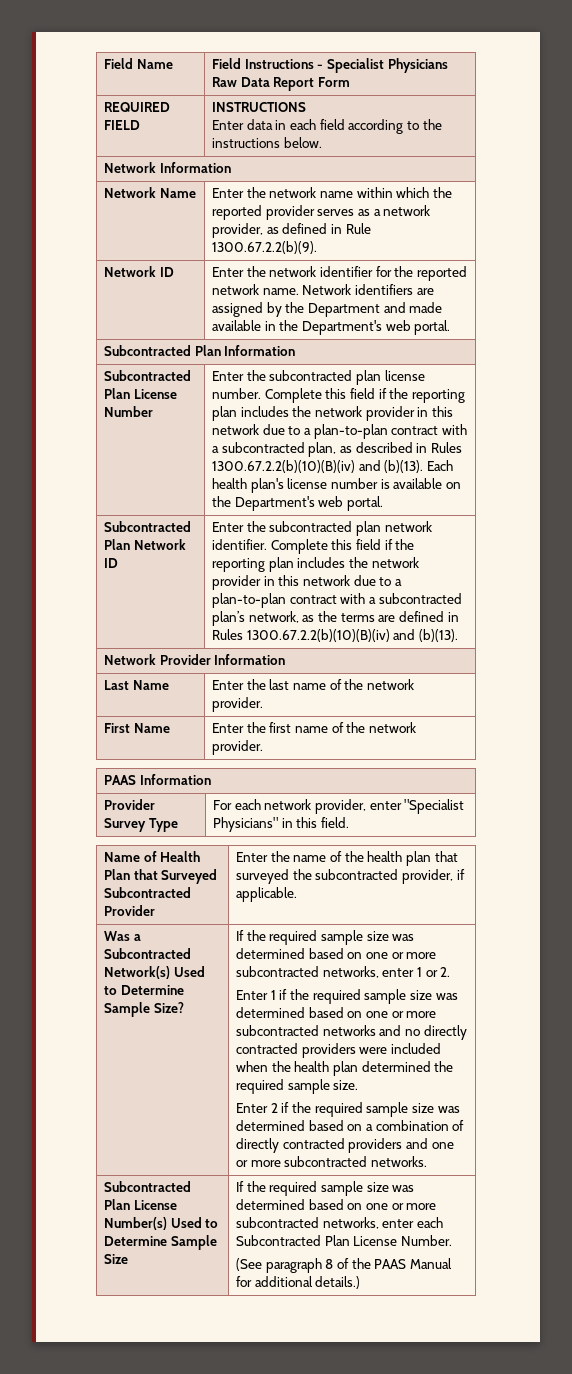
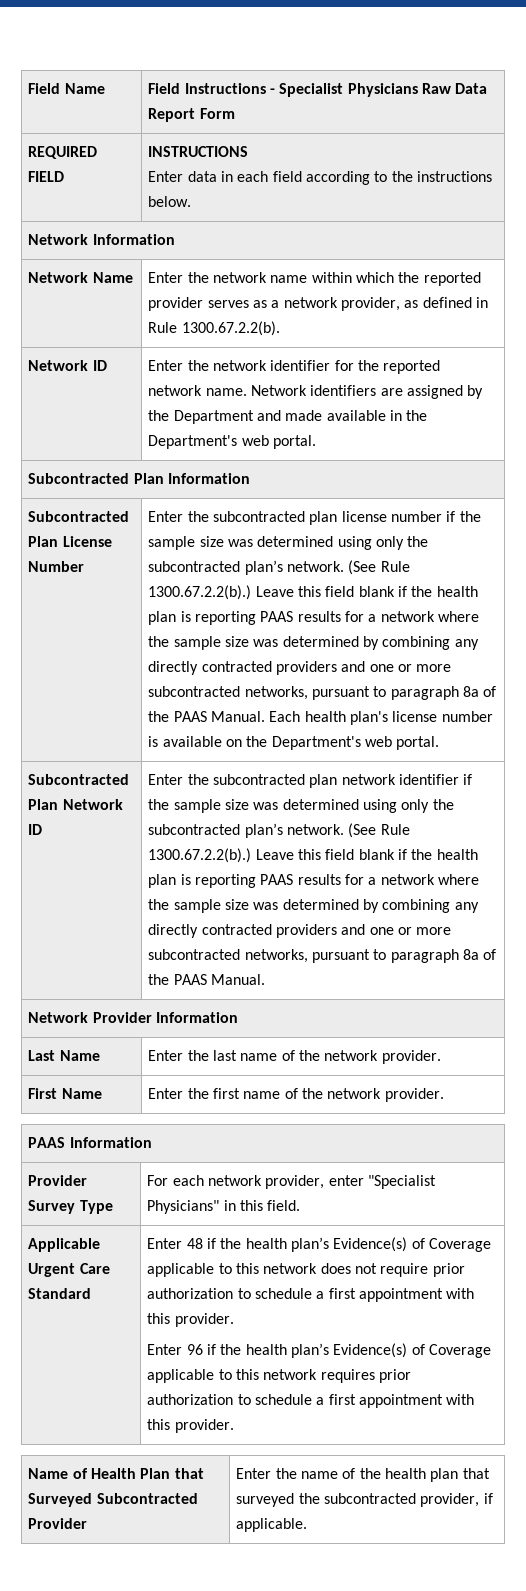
- Network Name | Enter the network name within which the reported provider serves as a network provider, as defined in Rule 1300.67.2.2(b)(9).
+ Network Name | Enter the network name within which the reported provider serves as a network provider, as defined in Rule 1300.67.2.2(b).
- Enter the subcontracted plan license number. Complete this field if the reporting plan includes the network provider in this network due to a plan-to-plan contract with a subcontracted plan, as described in Rules 1300.67.2.2(b)(10)(B)(iv) and (b)(13).
+ Enter the subcontracted plan license number if the sample size was determined using only the subcontracted plan’s network. (See Rule 1300.67.2.2(b).) Leave this field blank if the health plan is reporting PAAS results for a network where the sample size was determined by combining any directly contracted providers and one or more subcontracted networks, pursuant to paragraph 8a of the PAAS Manual.
- Enter the subcontracted plan network identifier. Complete this field if the reporting plan includes the network provider in this network due to a plan-to-plan contract with a subcontracted plan’s network, as the terms are defined in Rules 1300.67.2.2(b)(10)(B)(iv) and (b)(13).
+ Enter the subcontracted plan network identifier if the sample size was determined using only the subcontracted plan’s network. (See Rule 1300.67.2.2(b).) Leave this field blank if the health plan is reporting PAAS results for a network where the sample size was determined by combining any directly contracted providers and one or more subcontracted networks, pursuant to paragraph 8a of the PAAS Manual.
+ Applicable Urgent Care Standard | Enter 48 if the health plan’s Evidence(s) of Coverage applicable to this network does not require prior authorization to schedule a first appointment with this provider.
+ Enter 96 if the health plan’s Evidence(s) of Coverage applicable to this network requires prior authorization to schedule a first appointment with this provider.
- Was a Subcontracted Network(s) Used to Determine Sample Size? | If the required sample size was determined based on one or more subcontracted networks, enter 1 or 2.
- Enter 1 if the required sample size was determined based on one or more subcontracted networks and no directly contracted providers were included when the health plan determined the required sample size.
- Enter 2 if the required sample size was determined based on a combination of directly contracted providers and one or more subcontracted networks.
- Subcontracted Plan License Number(s) Used to Determine Sample Size | If the required sample size was determined based on one or more subcontracted networks, enter each Subcontracted Plan License Number.
- (See paragraph 8 of the PAAS Manual for additional details.)

